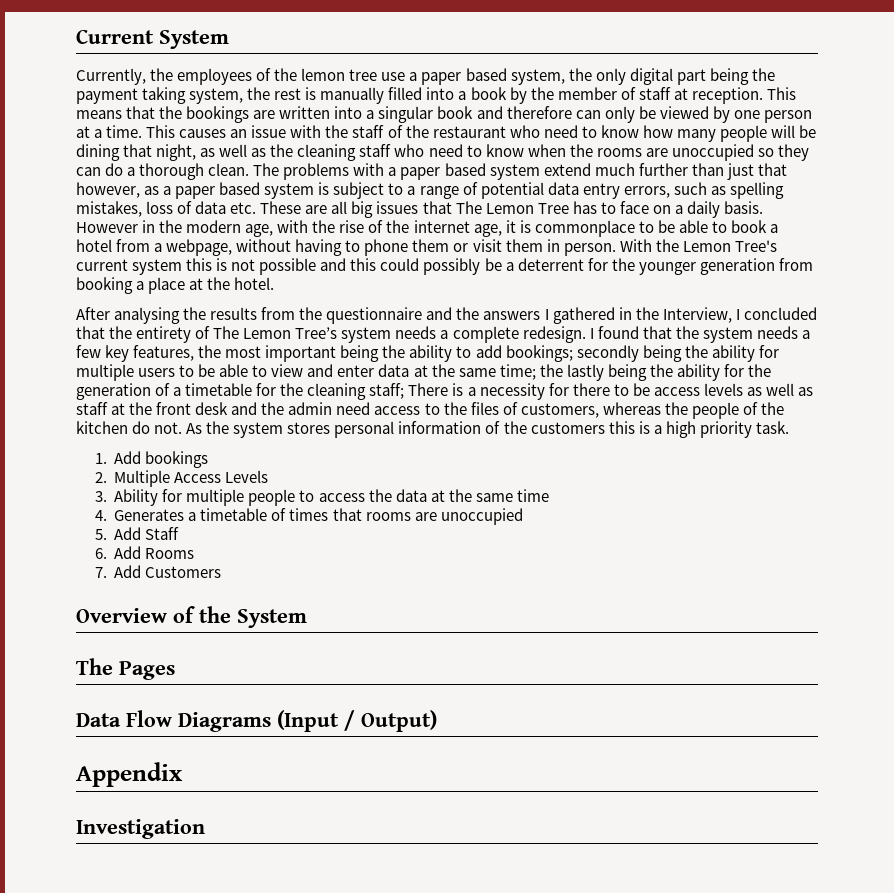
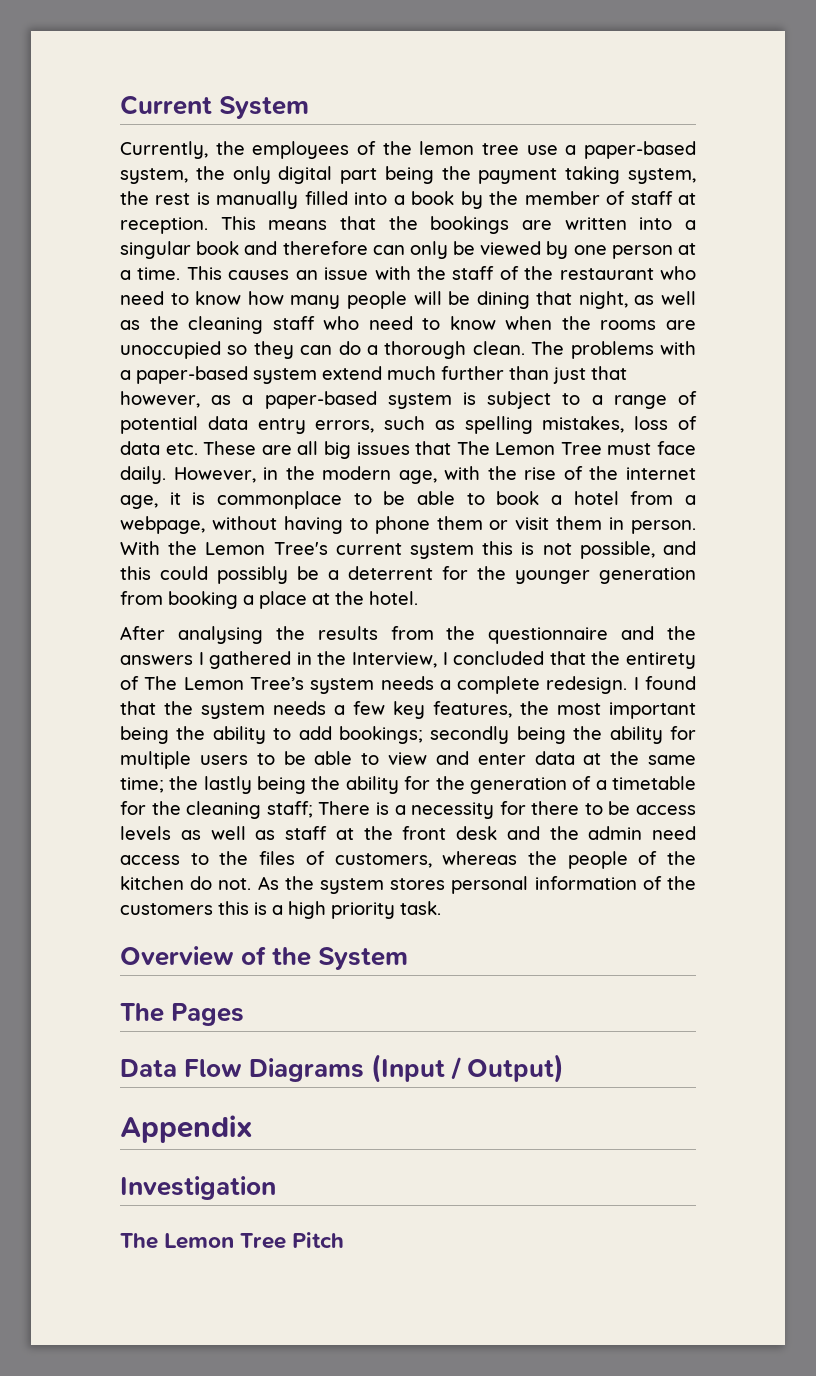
- Currently, the employees of the lemon tree use a paper based system, the only digital part being the payment taking system, the rest is manually filled into a book by the member of staff at reception.
+ Currently, the employees of the lemon tree use a paper-based system, the only digital part being the payment taking system, the rest is manually filled into a book by the member of staff at reception.
- The problems with a paper based system extend much further than just that however, as a paper based system is subject to a range of potential data entry errors, such as spelling mistakes, loss of data etc. These are all big issues that The Lemon Tree has to face on a daily basis. However in the modern age, with the rise of the internet age, it is commonplace to be able to book a hotel from a webpage, without having to phone them or visit them in person.
+ The problems with a paper-based system extend much further than just that however, as a paper-based system is subject to a range of potential data entry errors, such as spelling mistakes, loss of data etc. These are all big issues that The Lemon Tree must face daily. However, in the modern age, with the rise of the internet age, it is commonplace to be able to book a hotel from a webpage, without having to phone them or visit them in person.
- With the Lemon Tree's current system this is not possible and this could possibly be a deterrent for the younger generation from booking a place at the hotel.
+ With the Lemon Tree's current system this is not possible, and this could possibly be a deterrent for the younger generation from booking a place at the hotel.
- 1. Add bookings
- 2. Multiple Access Levels
- 3. Ability for multiple people to access the data at the same time
- 4. Generates a timetable of times that rooms are unoccupied
- 5. Add Staff
- 6. Add Rooms
- 7. Add Customers
+ The Lemon Tree Pitch

